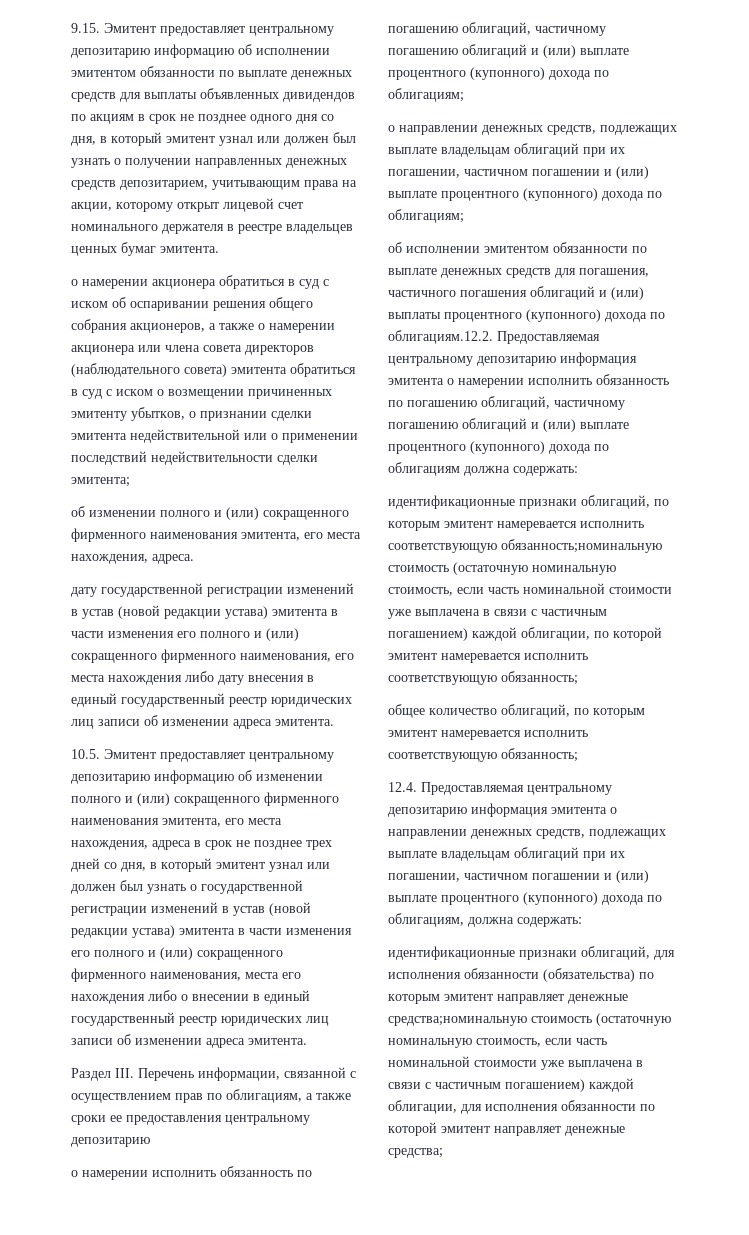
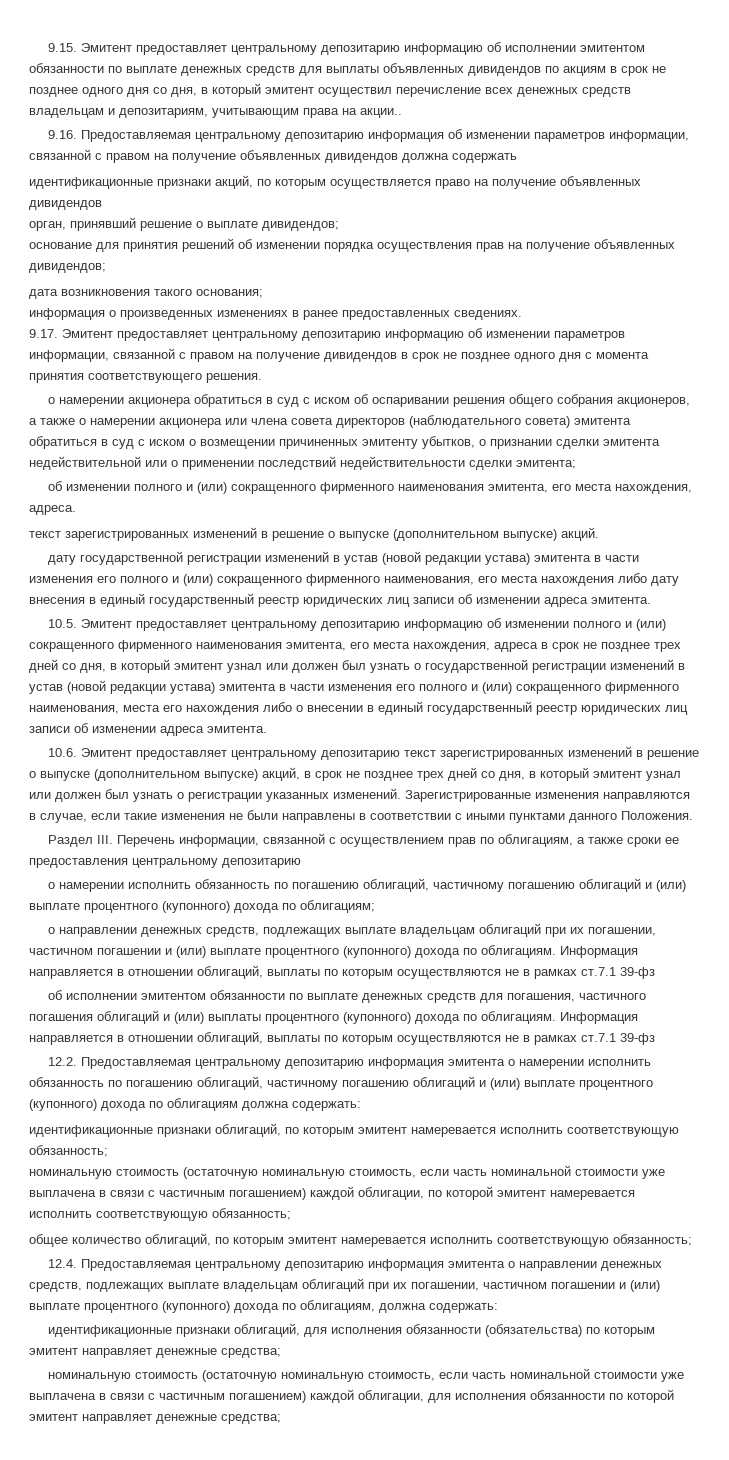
- 9.15. Эмитент предоставляет центральному депозитарию информацию об исполнении эмитентом обязанности по выплате денежных средств для выплаты объявленных дивидендов по акциям в срок не позднее одного дня со дня, в который эмитент узнал или должен был узнать о получении направленных денежных средств депозитарием, учитывающим права на акции, которому открыт лицевой счет номинального держателя в реестре владельцев ценных бумаг эмитента.
+ 9.15. Эмитент предоставляет центральному депозитарию информацию об исполнении эмитентом обязанности по выплате денежных средств для выплаты объявленных дивидендов по акциям в срок не позднее одного дня со дня, в который эмитент осуществил перечисление всех денежных средств владельцам и депозитариям, учитывающим права на акции..
+ 9.16. Предоставляемая центральному депозитарию информация об изменении параметров информации, связанной с правом на получение объявленных дивидендов должна содержать
+ идентификационные признаки акций, по которым осуществляется право на получение объявленных дивидендов
+ орган, принявший решение о выплате дивидендов;
+ основание для принятия решений об изменении порядка осуществления прав на получение объявленных дивидендов;
+ дата возникновения такого основания;
+ информация о произведенных изменениях в ранее предоставленных сведениях.
+ 9.17. Эмитент предоставляет центральному депозитарию информацию об изменении параметров информации, связанной с правом на получение дивидендов в срок не позднее одного дня с момента принятия соответствующего решения.
+ текст зарегистрированных изменений в решение о выпуске (дополнительном выпуске) акций.
+ 10.6. Эмитент предоставляет центральному депозитарию текст зарегистрированных изменений в решение о выпуске (дополнительном выпуске) акций, в срок не позднее трех дней со дня, в который эмитент узнал или должен был узнать о регистрации указанных изменений. Зарегистрированные изменения направляются в случае, если такие изменения не были направлены в соответствии с иными пунктами данного Положения.
- о направлении денежных средств, подлежащих выплате владельцам облигаций при их погашении, частичном погашении и (или) выплате процентного (купонного) дохода по облигациям;
+ о направлении денежных средств, подлежащих выплате владельцам облигаций при их погашении, частичном погашении и (или) выплате процентного (купонного) дохода по облигациям. Информация направляется в отношении облигаций, выплаты по которым осуществляются не в рамках ст.7.1 39-фз
- об исполнении эмитентом обязанности по выплате денежных средств для погашения, частичного погашения облигаций и (или) выплаты процентного (купонного) дохода по облигациям.12.2. Предоставляемая центральному депозитарию информация эмитента о намерении исполнить обязанность по погашению облигаций, частичному погашению облигаций и (или) выплате процентного (купонного) дохода по облигациям должна содержать:
+ об исполнении эмитентом обязанности по выплате денежных средств для погашения, частичного погашения облигаций и (или) выплаты процентного (купонного) дохода по облигациям. Информация направляется в отношении облигаций, выплаты по которым осуществляются не в рамках ст.7.1 39-фз
+ 12.2. Предоставляемая центральному депозитарию информация эмитента о намерении исполнить обязанность по погашению облигаций, частичному погашению облигаций и (или) выплате процентного (купонного) дохода по облигациям должна содержать:
- идентификационные признаки облигаций, по которым эмитент намеревается исполнить соответствующую обязанность;номинальную стоимость (остаточную номинальную стоимость, если часть номинальной стоимости уже выплачена в связи с частичным погашением) каждой облигации, по которой эмитент намеревается исполнить соответствующую обязанность;
+ идентификационные признаки облигаций, по которым эмитент намеревается исполнить соответствующую обязанность;
+ номинальную стоимость (остаточную номинальную стоимость, если часть номинальной стоимости уже выплачена в связи с частичным погашением) каждой облигации, по которой эмитент намеревается исполнить соответствующую обязанность;
- идентификационные признаки облигаций, для исполнения обязанности (обязательства) по которым эмитент направляет денежные средства;номинальную стоимость (остаточную номинальную стоимость, если часть номинальной стоимости уже выплачена в связи с частичным погашением) каждой облигации, для исполнения обязанности по которой эмитент направляет денежные средства;
+ идентификационные признаки облигаций, для исполнения обязанности (обязательства) по которым эмитент направляет денежные средства;
+ номинальную стоимость (остаточную номинальную стоимость, если часть номинальной стоимости уже выплачена в связи с частичным погашением) каждой облигации, для исполнения обязанности по которой эмитент направляет денежные средства;

